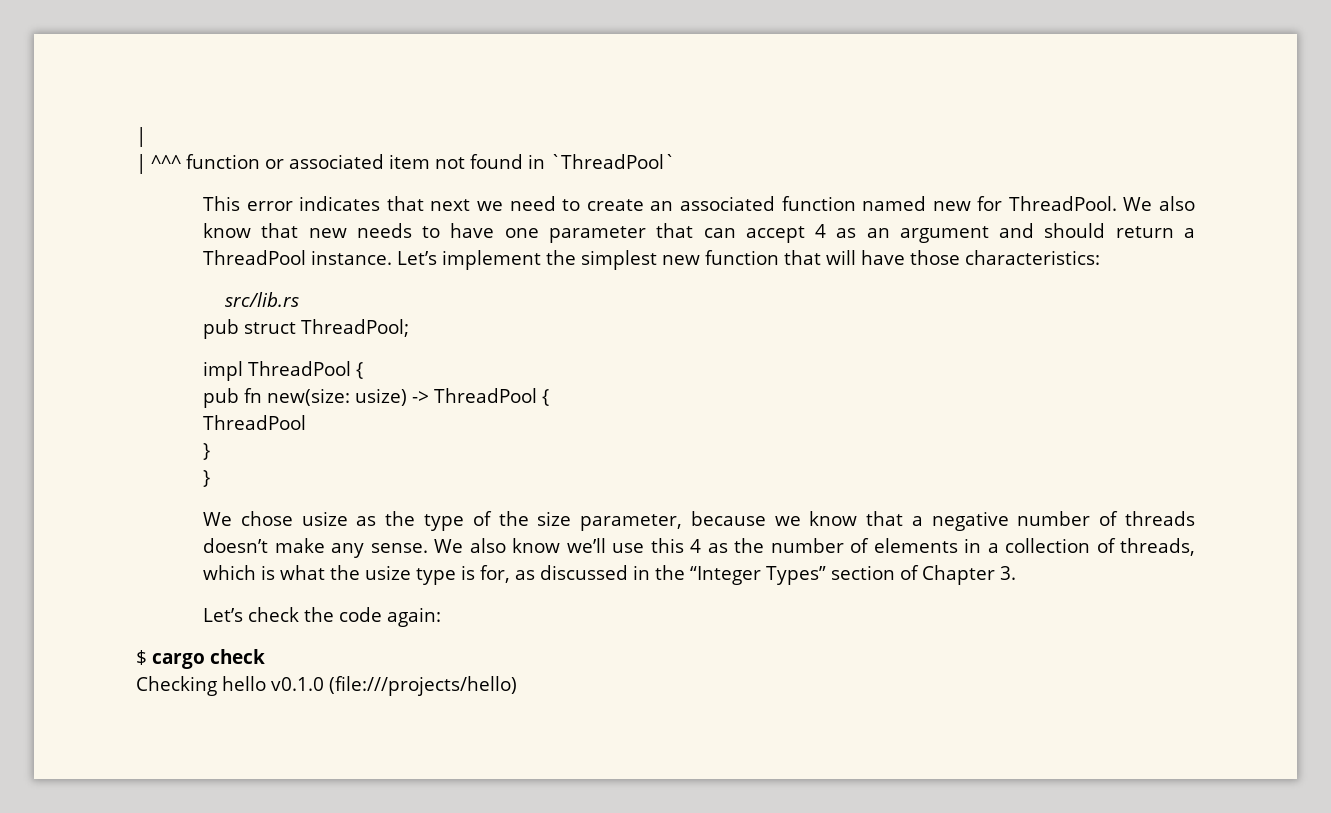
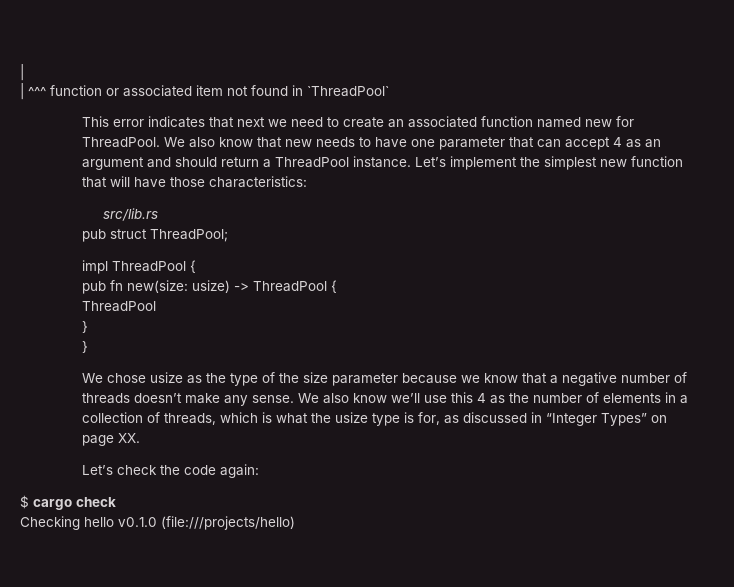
- We chose usize as the type of the size parameter, because we know that a negative number of threads doesn’t make any sense.
+ We chose usize as the type of the size parameter because we know that a negative number of threads doesn’t make any sense.
- We also know we’ll use this 4 as the number of elements in a collection of threads, which is what the usize type is for, as discussed in the “Integer Types” section of Chapter 3.
+ We also know we’ll use this 4 as the number of elements in a collection of threads, which is what the usize type is for, as discussed in “Integer Types” on page XX.

